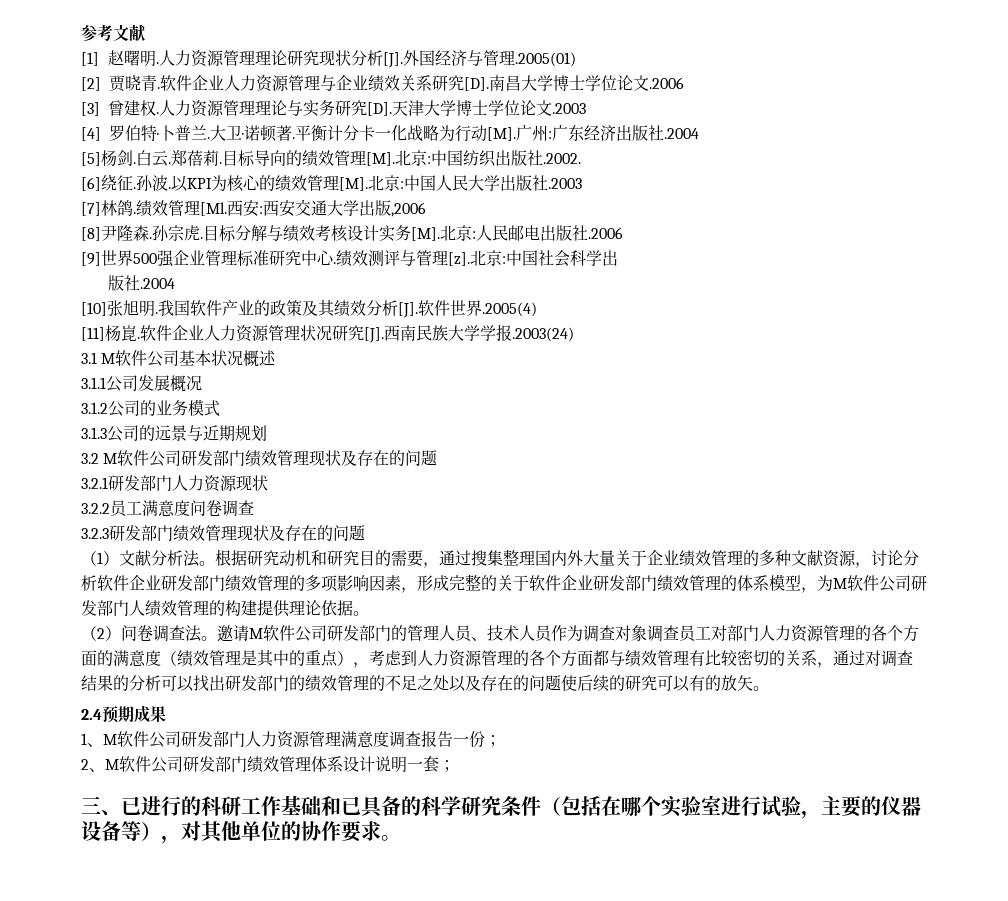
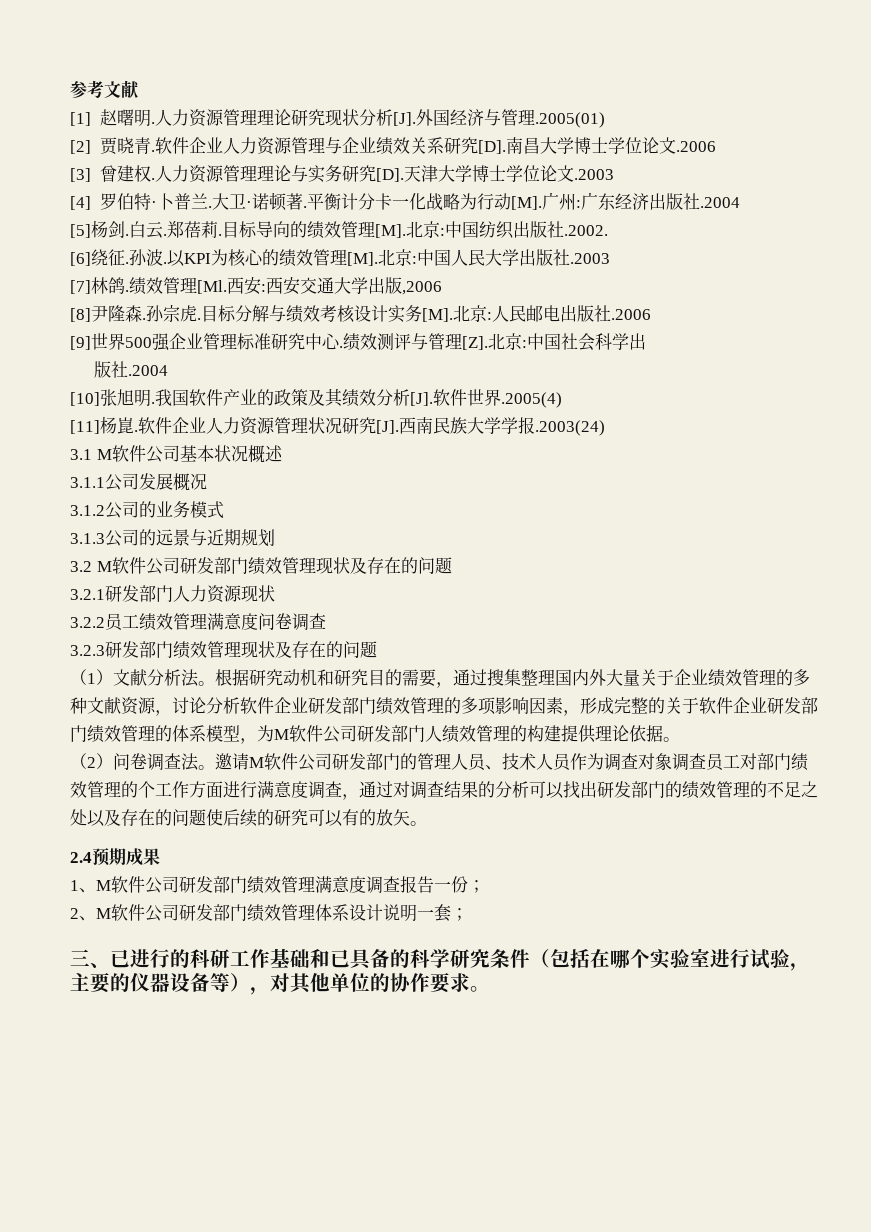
- 绩效测评与管理[z].北京:中国社会科学出
+ 绩效测评与管理[Z].北京:中国社会科学出
- 3.2.2员工满意度问卷调查
+ 3.2.2员工绩效管理满意度问卷调查
- 邀请M软件公司研发部门的管理人员、技术人员作为调查对象调查员工对部门人力资源管理的各个方面的满意度（绩效管理是其中的重点），考虑到人力资源管理的各个方面都与绩效管理有比较密切的关系，通过对调查结果的分析可以找出研发部门的绩效管理的不足之处以及存在的问题使后续的研究可以有的放矢。
+ 邀请M软件公司研发部门的管理人员、技术人员作为调查对象调查员工对部门绩效管理的个工作方面进行满意度调查，通过对调查结果的分析可以找出研发部门的绩效管理的不足之处以及存在的问题使后续的研究可以有的放矢。
- 1、M软件公司研发部门人力资源管理满意度调查报告一份；
+ 1、M软件公司研发部门绩效管理满意度调查报告一份；

